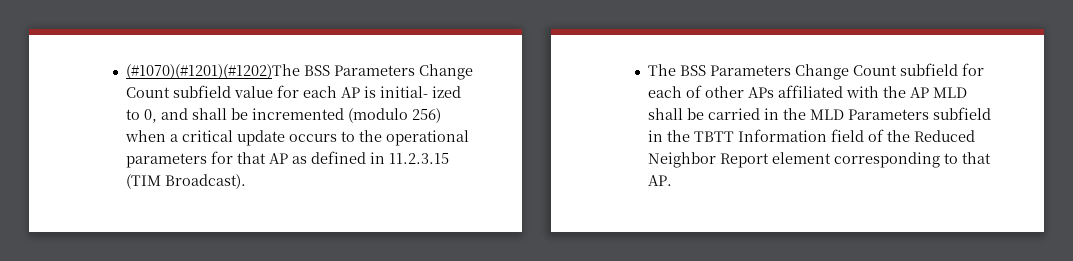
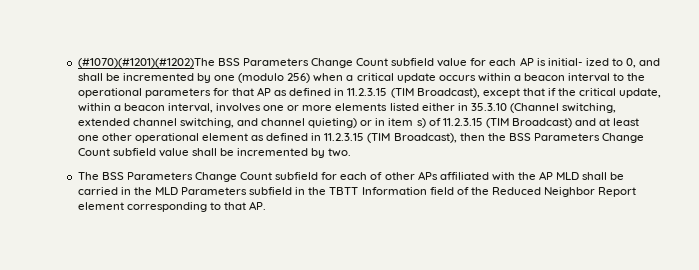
- (#1070)(#1201)(#1202)The BSS Parameters Change Count subfield value for each AP is initial- ized to 0, and shall be incremented (modulo 256) when a critical update occurs to the operational parameters for that AP as defined in 11.2.3.15 (TIM Broadcast).
+ (#1070)(#1201)(#1202)The BSS Parameters Change Count subfield value for each AP is initial- ized to 0, and shall be incremented by one (modulo 256) when a critical update occurs within a beacon interval to the operational parameters for that AP as defined in 11.2.3.15 (TIM Broadcast), except that if the critical update, within a beacon interval, involves one or more elements listed either in 35.3.10 (Channel switching, extended channel switching, and channel quieting) or in item s) of 11.2.3.15 (TIM Broadcast) and at least one other operational element as defined in 11.2.3.15 (TIM Broadcast), then the BSS Parameters Change Count subfield value shall be incremented by two.

